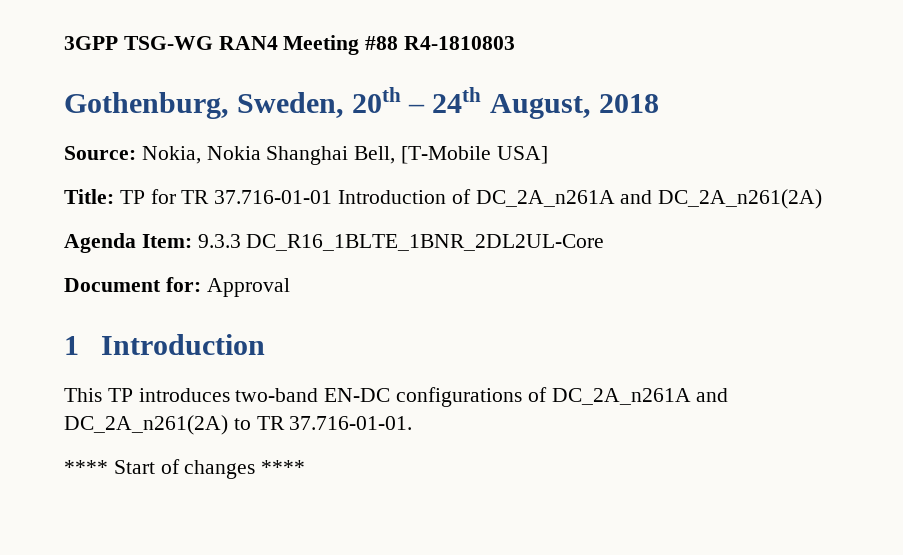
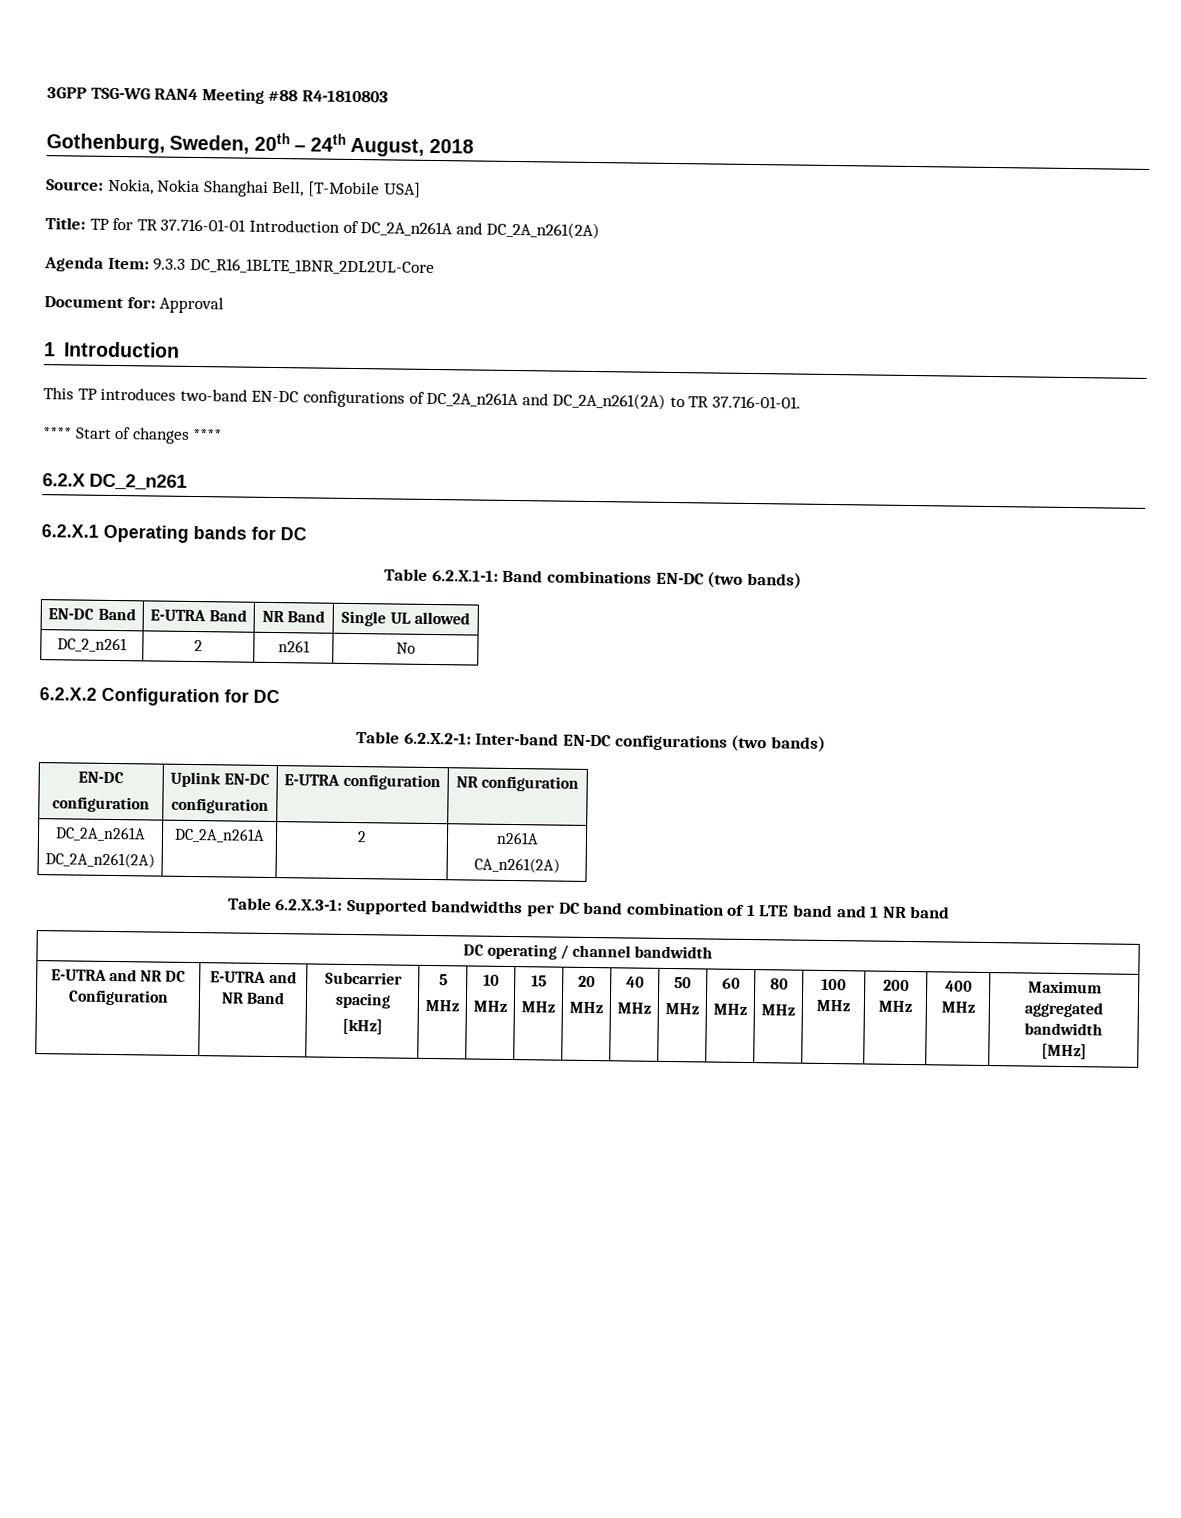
+ 6.2.X DC_2_n261
+ 6.2.X.1 Operating bands for DC
+ Table 6.2.X.1-1: Band combinations EN-DC (two bands)
+ EN-DC Band | E-UTRA Band | NR Band | Single UL allowed
+ DC_2_n261 | 2 | n261 | No
+ 6.2.X.2 Configuration for DC
+ Table 6.2.X.2-1: Inter-band EN-DC configurations (two bands)
+ EN-DC
+ configuration | Uplink EN-DC
+ configuration | E-UTRA configuration | NR configuration
+ DC_2A_n261A
+ DC_2A_n261(2A) | DC_2A_n261A | 2 | n261A
+ CA_n261(2A)
+ Table 6.2.X.3-1: Supported bandwidths per DC band combination of 1 LTE band and 1 NR band
+ DC operating / channel bandwidth
+ E-UTRA and NR DC Configuration | E-UTRA and NR Band | Subcarrier spacing
+ [kHz] | 5
+ MHz | 10
+ MHz | 15
+ MHz | 20
+ MHz | 40
+ MHz | 50
+ MHz | 60
+ MHz | 80
+ MHz | 100 MHz | 200 MHz | 400 MHz | Maximum aggregated bandwidth
+ [MHz]

